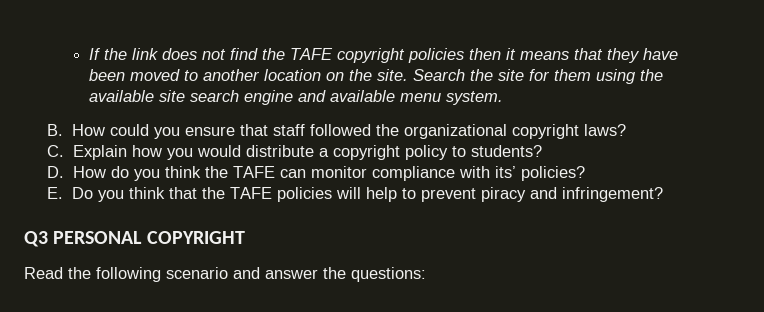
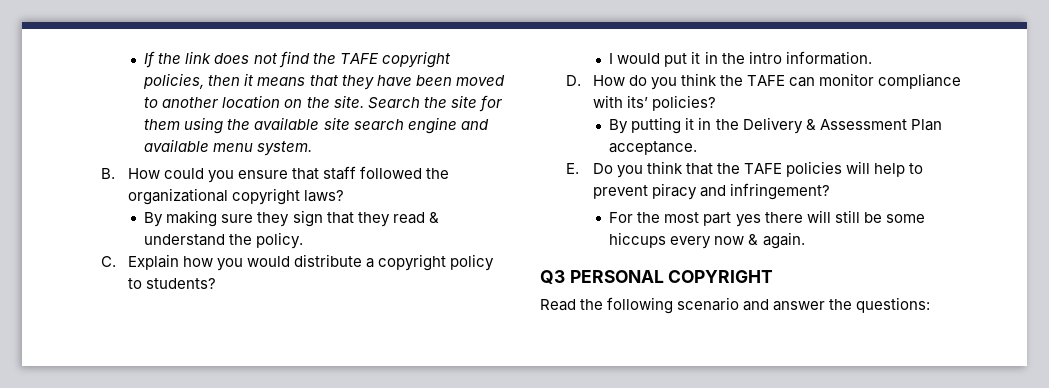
- If the link does not find the TAFE copyright policies then it means that they have been moved to another location on the site.
+ If the link does not find the TAFE copyright policies, then it means that they have been moved to another location on the site.
+ By making sure they sign that they read & understand the policy.
+ I would put it in the intro information.
+ By putting it in the Delivery & Assessment Plan acceptance.
+ For the most part yes there will still be some hiccups every now & again.

